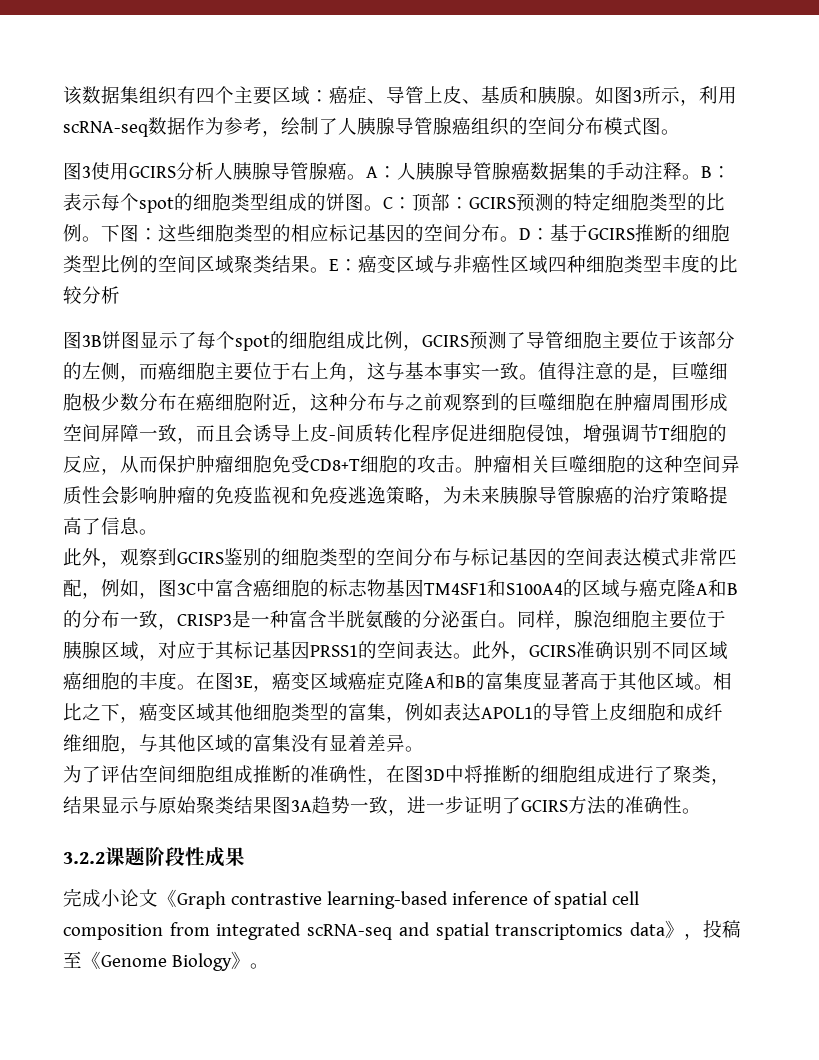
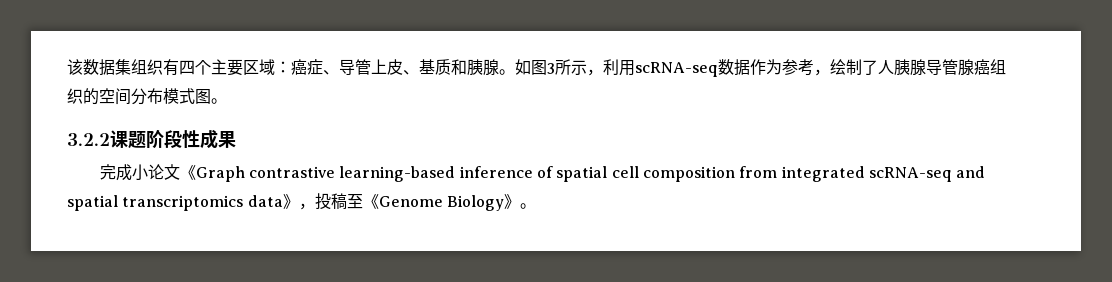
- 图3使用GCIRS分析人胰腺导管腺癌。A：人胰腺导管腺癌数据集的手动注释。B：表示每个spot的细胞类型组成的饼图。C：顶部：GCIRS预测的特定细胞类型的比例。下图：这些细胞类型的相应标记基因的空间分布。D：基于GCIRS推断的细胞类型比例的空间区域聚类结果。E：癌变区域与非癌性区域四种细胞类型丰度的比较分析
- 图3B饼图显示了每个spot的细胞组成比例，GCIRS预测了导管细胞主要位于该部分的左侧，而癌细胞主要位于右上角，这与基本事实一致。值得注意的是，巨噬细胞极少数分布在癌细胞附近，这种分布与之前观察到的巨噬细胞在肿瘤周围形成空间屏障一致，而且会诱导上皮-间质转化程序促进细胞侵蚀，增强调节T细胞的反应，从而保护肿瘤细胞免受CD8+T细胞的攻击。肿瘤相关巨噬细胞的这种空间异质性会影响肿瘤的免疫监视和免疫逃逸策略，为未来胰腺导管腺癌的治疗策略提高了信息。
- 此外，观察到GCIRS鉴别的细胞类型的空间分布与标记基因的空间表达模式非常匹配，例如，图3C中富含癌细胞的标志物基因TM4SF1和S100A4的区域与癌克隆A和B的分布一致，CRISP3是一种富含半胱氨酸的分泌蛋白。同样，腺泡细胞主要位于胰腺区域，对应于其标记基因PRSS1的空间表达。此外，GCIRS准确识别不同区域癌细胞的丰度。在图3E，癌变区域癌症克隆A和B的富集度显著高于其他区域。相比之下，癌变区域其他细胞类型的富集，例如表达APOL1的导管上皮细胞和成纤维细胞，与其他区域的富集没有显着差异。
- 为了评估空间细胞组成推断的准确性，在图3D中将推断的细胞组成进行了聚类，结果显示与原始聚类结果图3A趋势一致，进一步证明了GCIRS方法的准确性。

